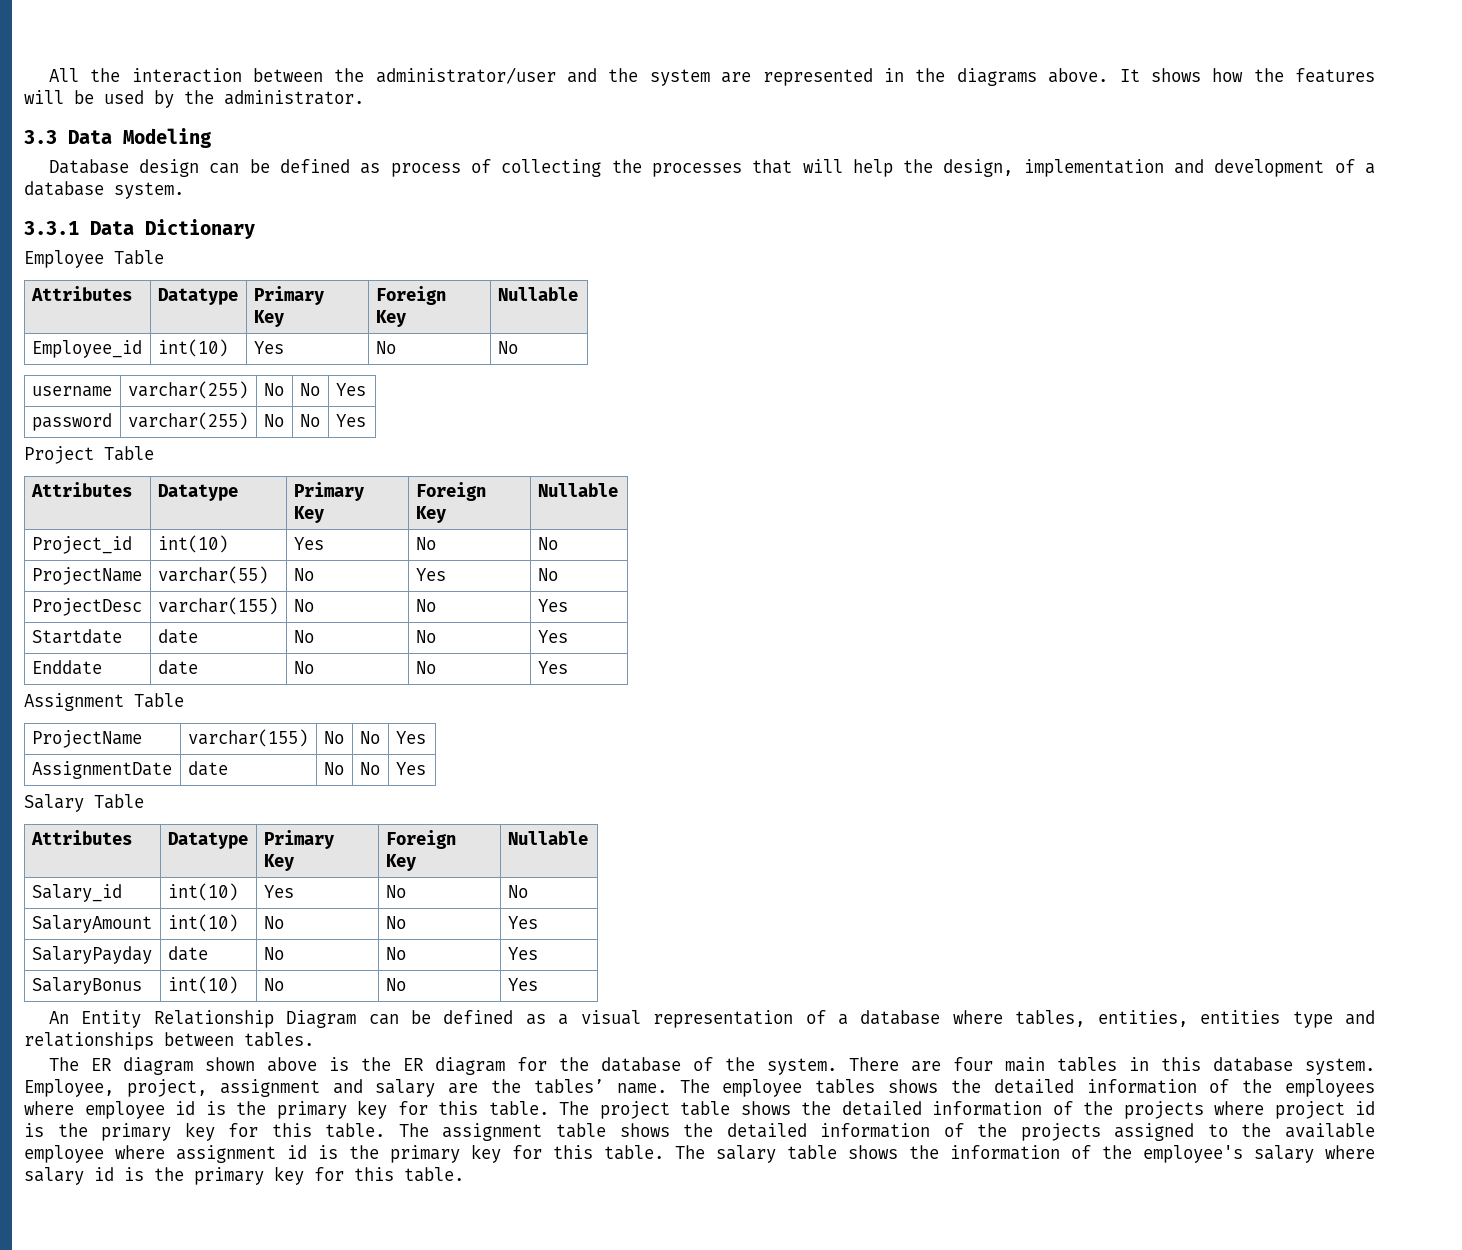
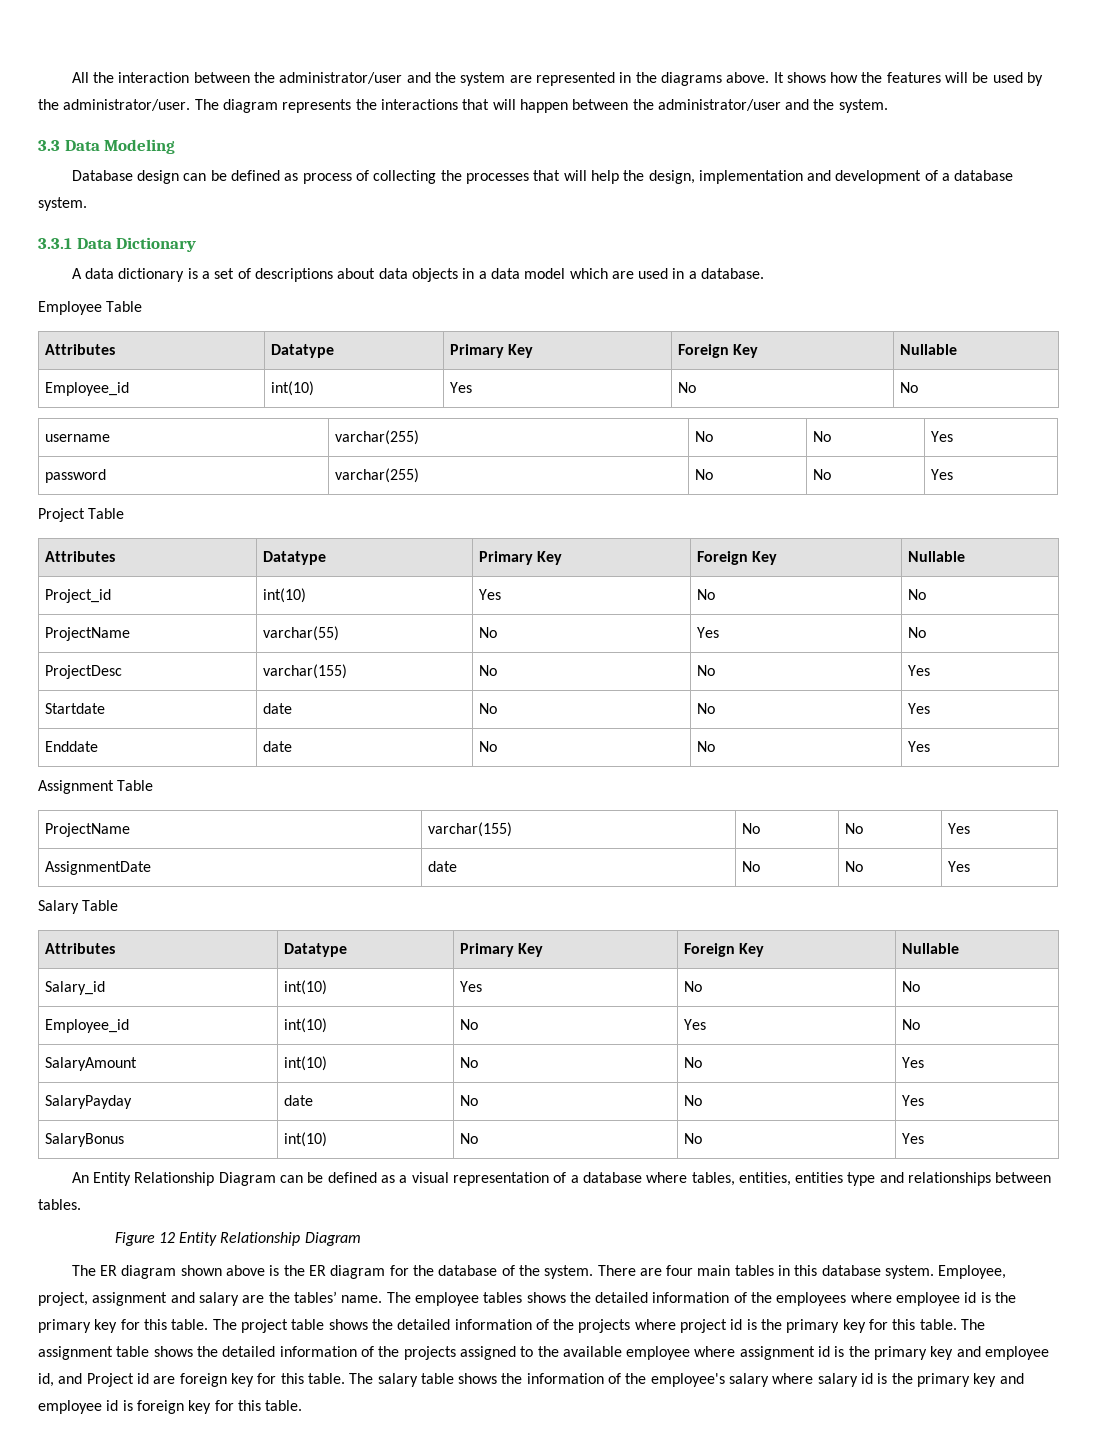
- It shows how the features will be used by the administrator.
+ It shows how the features will be used by the administrator/user. The diagram represents the interactions that will happen between the administrator/user and the system.
+ A data dictionary is a set of descriptions about data objects in a data model which are used in a database.
+ Employee_id | int(10) | No | Yes | No
+ Figure 12 Entity Relationship Diagram
- The assignment table shows the detailed information of the projects assigned to the available employee where assignment id is the primary key for this table.
+ The assignment table shows the detailed information of the projects assigned to the available employee where assignment id is the primary key and employee id, and Project id are foreign key for this table.
- The salary table shows the information of the employee's salary where salary id is the primary key for this table.
+ The salary table shows the information of the employee's salary where salary id is the primary key and employee id is foreign key for this table.

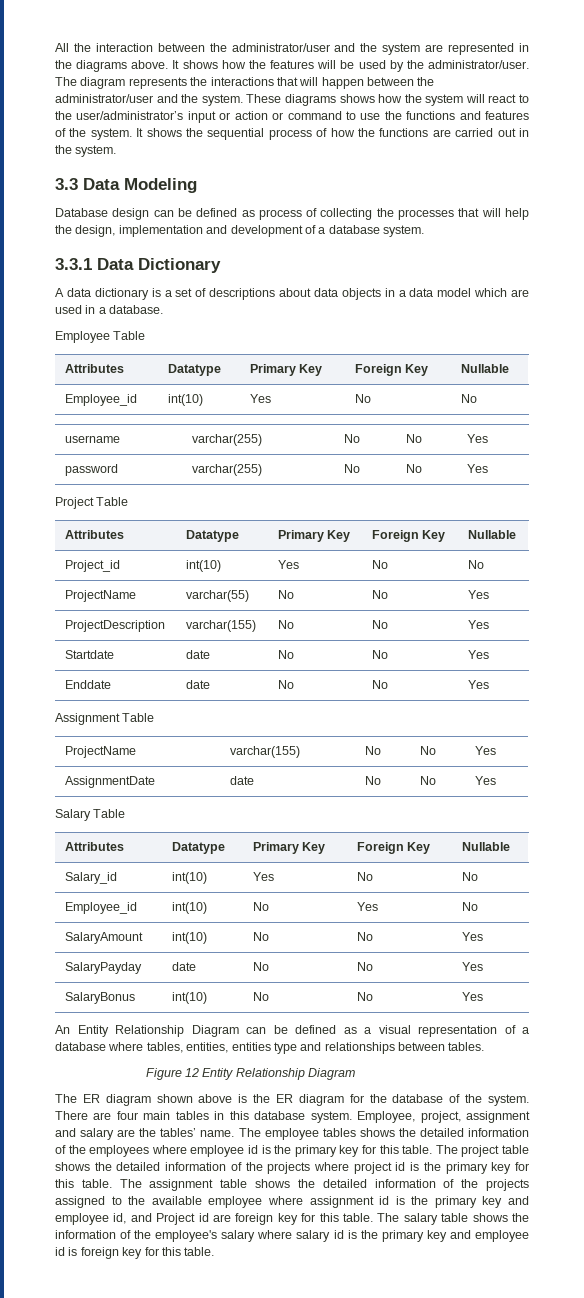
+ These diagrams shows how the system will react to the user/administrator’s input or action or command to use the functions and features of the system. It shows the sequential process of how the functions are carried out in the system.
- ProjectName | varchar(55) | No | Yes | No
- ProjectDesc | varchar(155) | No | No | Yes
+ ProjectName | varchar(55) | No | No | Yes
+ ProjectDescription | varchar(155) | No | No | Yes

